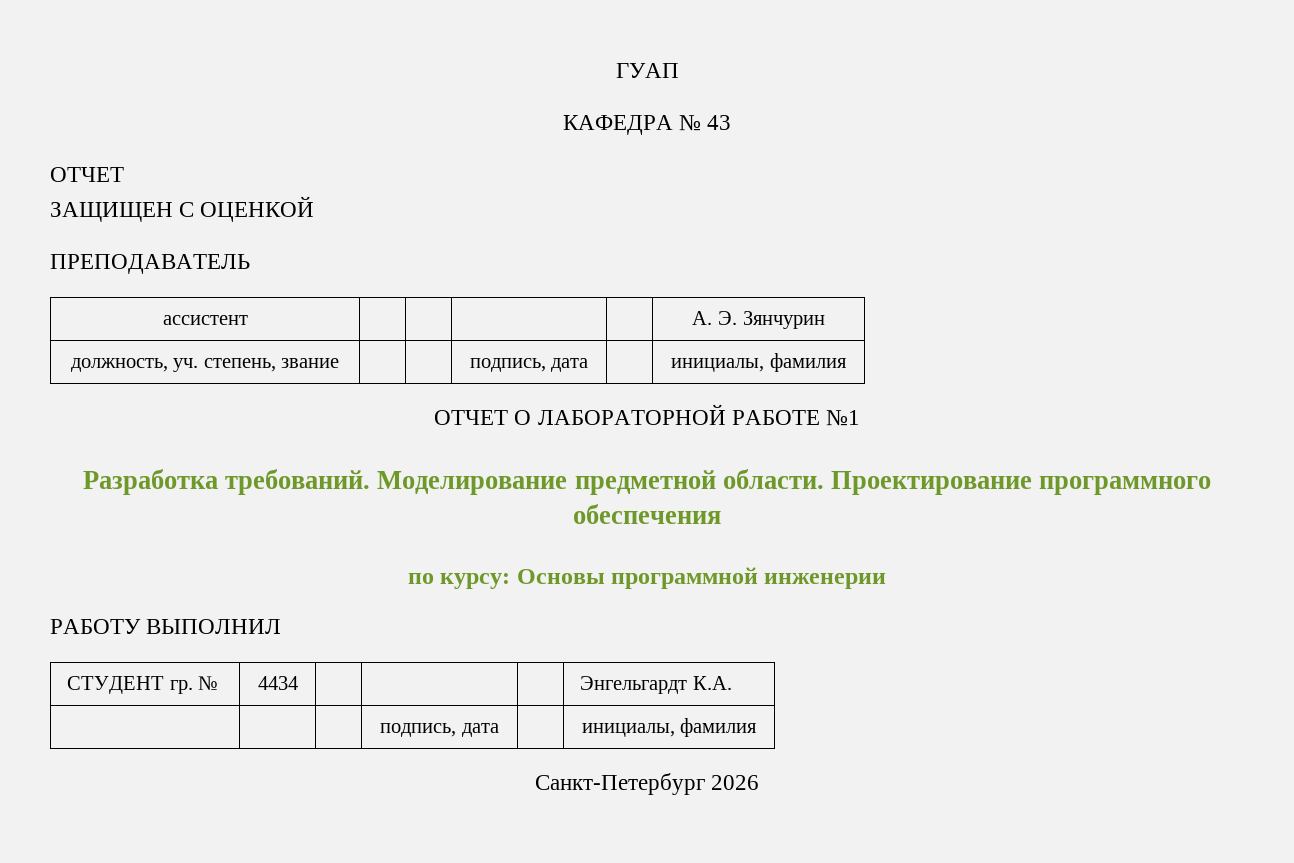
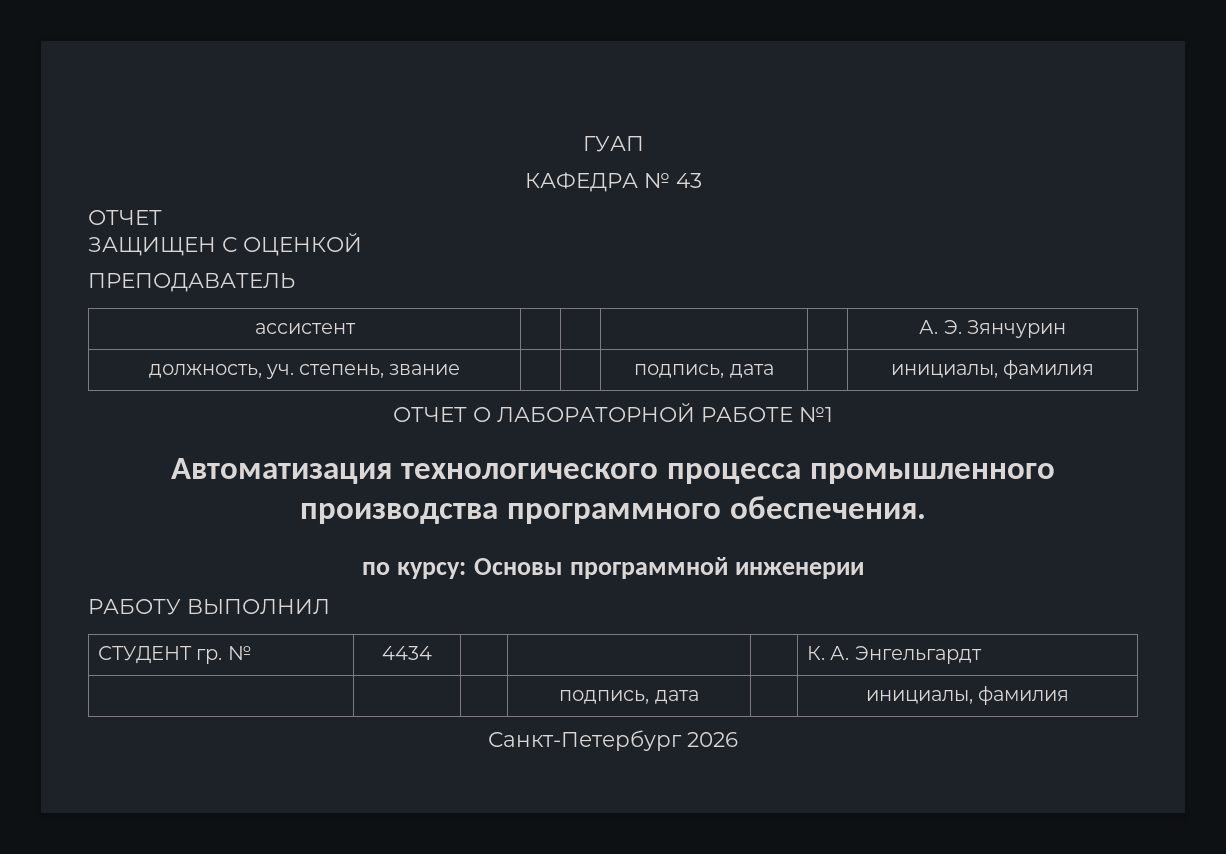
- Разработка требований. Моделирование предметной области. Проектирование программного обеспечения
+ Автоматизация технологического процесса промышленного производства программного обеспечения.
- СТУДЕНТ гр. № | 4434 | | | | Энгельгардт К.А.
+ СТУДЕНТ гр. № | 4434 | | | | К. А. Энгельгардт

